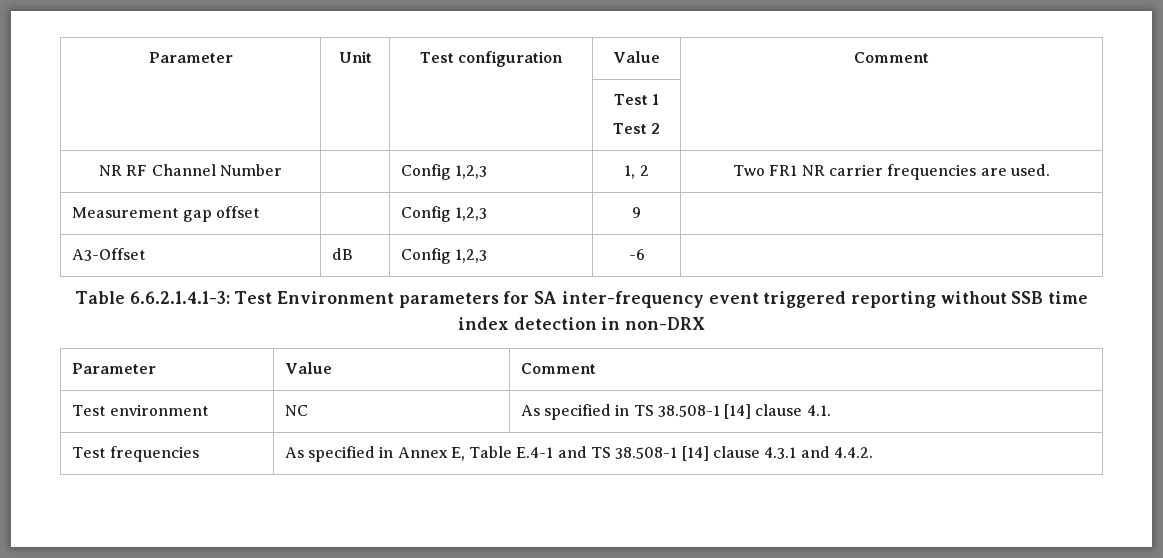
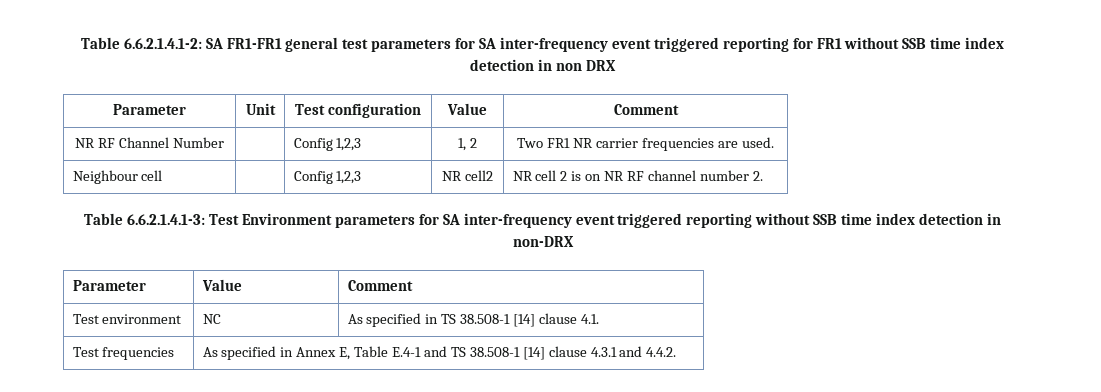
+ Table 6.6.2.1.4.1-2: SA FR1-FR1 general test parameters for SA inter-frequency event triggered reporting for FR1 without SSB time index detection in non DRX
- | | | Test 1
- Test 2 |
- Measurement gap offset | | Config 1,2,3 | 9 |
- A3-Offset | dB | Config 1,2,3 | -6 |
+ Neighbour cell | | Config 1,2,3 | NR cell2 | NR cell 2 is on NR RF channel number 2.

